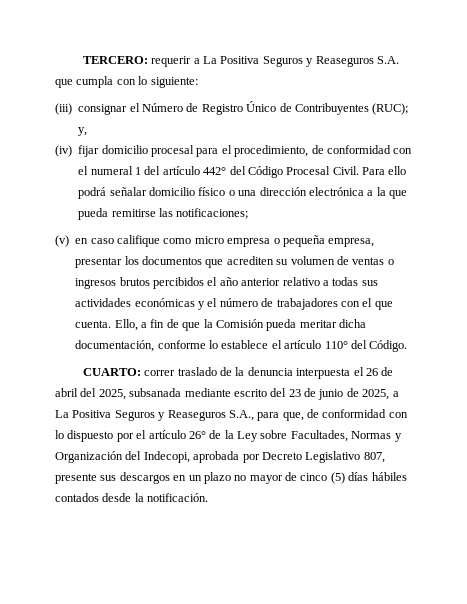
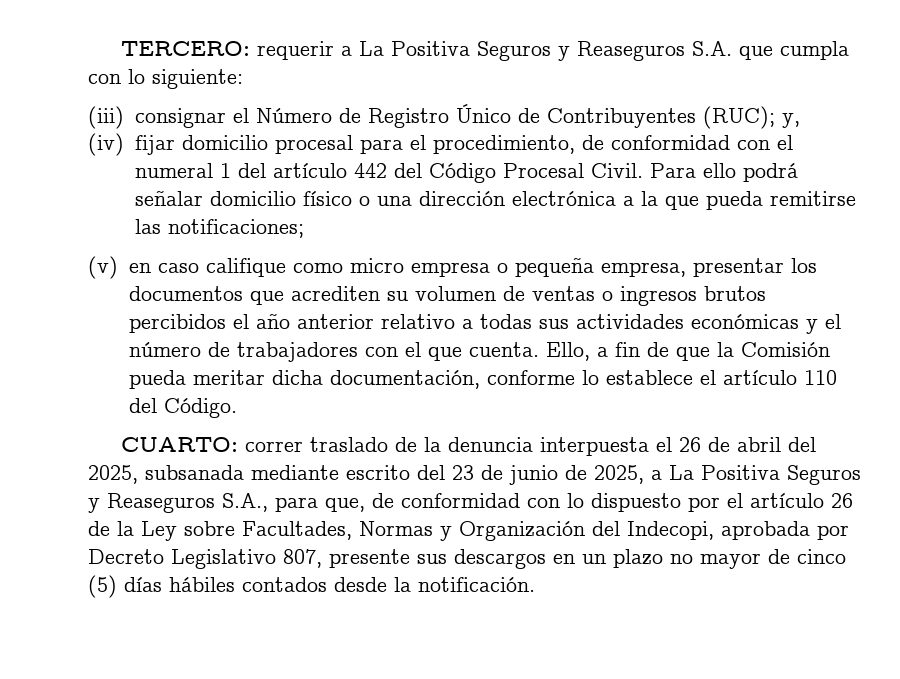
- (iv) fijar domicilio procesal para el procedimiento, de conformidad con el numeral 1 del artículo 442° del Código Procesal Civil.
+ (iv) fijar domicilio procesal para el procedimiento, de conformidad con el numeral 1 del artículo 442 del Código Procesal Civil.
- Ello, a fin de que la Comisión pueda meritar dicha documentación, conforme lo establece el artículo 110° del Código.
+ Ello, a fin de que la Comisión pueda meritar dicha documentación, conforme lo establece el artículo 110 del Código.
- correr traslado de la denuncia interpuesta el 26 de abril del 2025, subsanada mediante escrito del 23 de junio de 2025, a La Positiva Seguros y Reaseguros S.A., para que, de conformidad con lo dispuesto por el artículo 26° de la Ley sobre Facultades, Normas y Organización del Indecopi, aprobada por Decreto Legislativo 807, presente sus descargos en un plazo no mayor de cinco (5) días hábiles contados desde la notificación.
+ correr traslado de la denuncia interpuesta el 26 de abril del 2025, subsanada mediante escrito del 23 de junio de 2025, a La Positiva Seguros y Reaseguros S.A., para que, de conformidad con lo dispuesto por el artículo 26 de la Ley sobre Facultades, Normas y Organización del Indecopi, aprobada por Decreto Legislativo 807, presente sus descargos en un plazo no mayor de cinco (5) días hábiles contados desde la notificación.

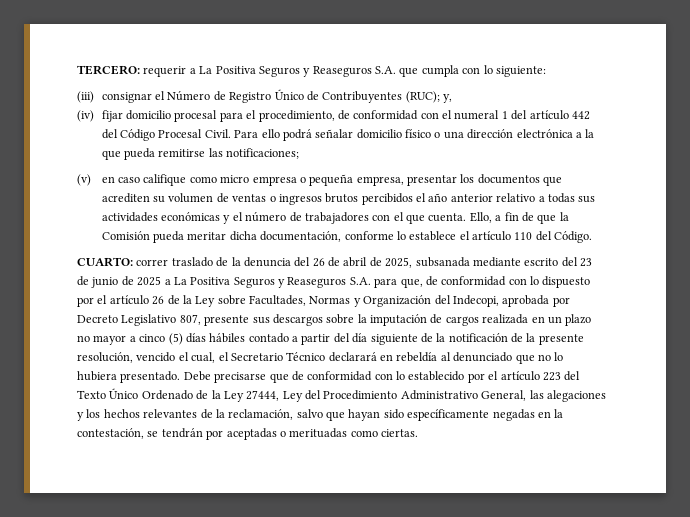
- CUARTO: correr traslado de la denuncia interpuesta el 26 de abril del 2025, subsanada mediante escrito del 23 de junio de 2025, a La Positiva Seguros y Reaseguros S.A., para que, de conformidad con lo dispuesto por el artículo 26 de la Ley sobre Facultades, Normas y Organización del Indecopi, aprobada por Decreto Legislativo 807, presente sus descargos en un plazo no mayor de cinco (5) días hábiles contados desde la notificación.
+ CUARTO: correr traslado de la denuncia del 26 de abril de 2025, subsanada mediante escrito del 23 de junio de 2025 a La Positiva Seguros y Reaseguros S.A. para que, de conformidad con lo dispuesto por el artículo 26 de la Ley sobre Facultades, Normas y Organización del Indecopi, aprobada por Decreto Legislativo 807, presente sus descargos sobre la imputación de cargos realizada en un plazo no mayor a cinco (5) días hábiles contado a partir del día siguiente de la notificación de la presente resolución, vencido el cual, el Secretario Técnico declarará en rebeldía al denunciado que no lo hubiera presentado. Debe precisarse que de conformidad con lo establecido por el artículo 223 del Texto Único Ordenado de la Ley 27444, Ley del Procedimiento Administrativo General, las alegaciones y los hechos relevantes de la reclamación, salvo que hayan sido específicamente negadas en la contestación, se tendrán por aceptadas o merituadas como ciertas.

